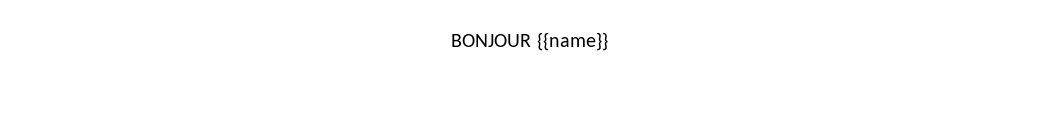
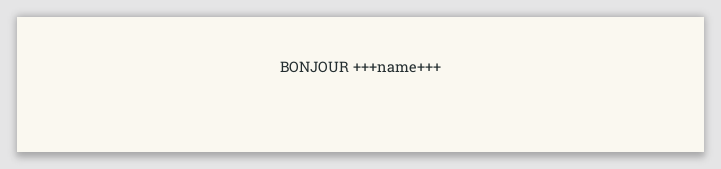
- BONJOUR {{name}}
+ BONJOUR +++name+++

